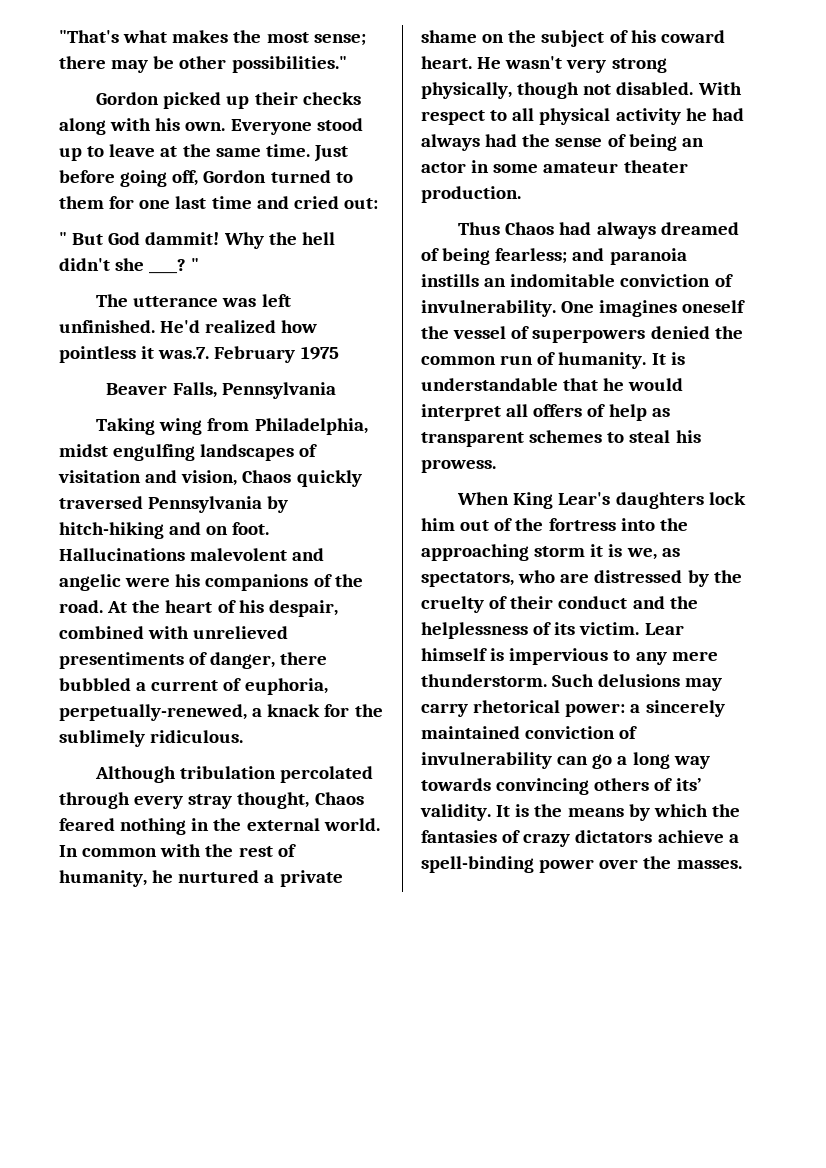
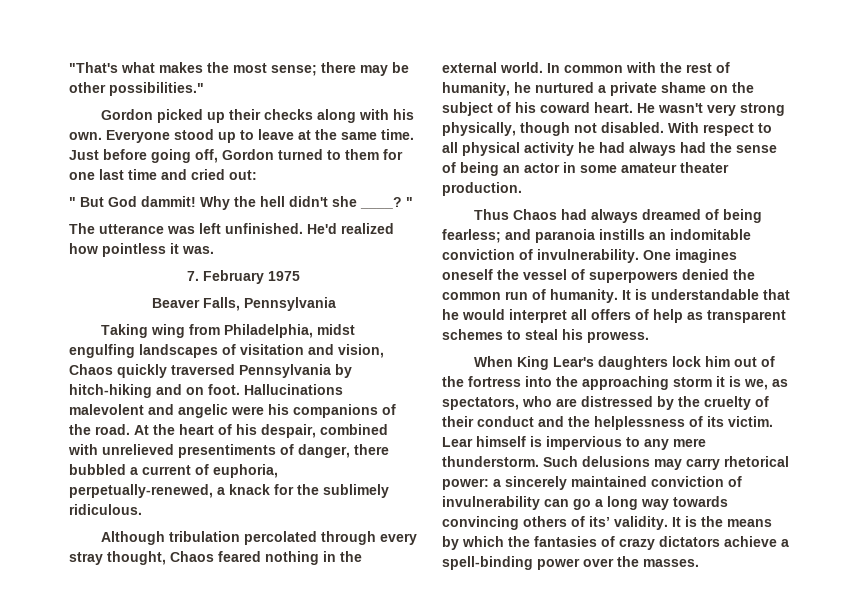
- He'd realized how pointless it was.7. February 1975
+ He'd realized how pointless it was.
+ 7. February 1975

